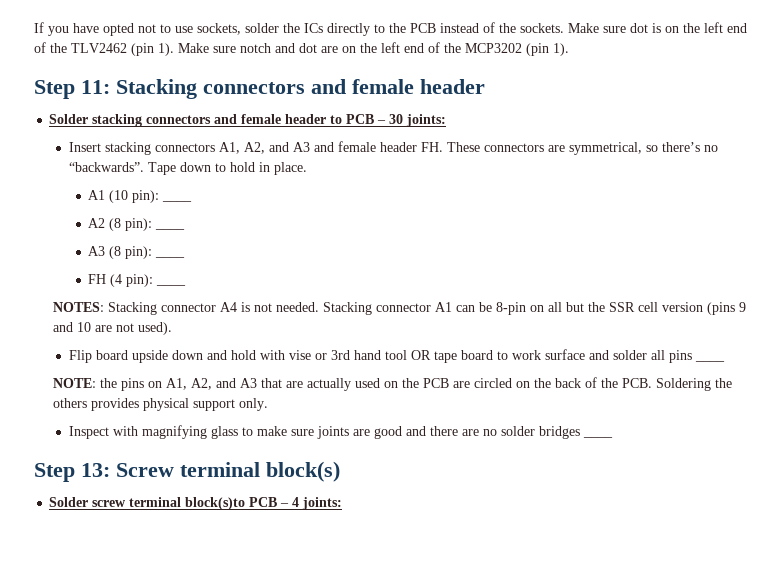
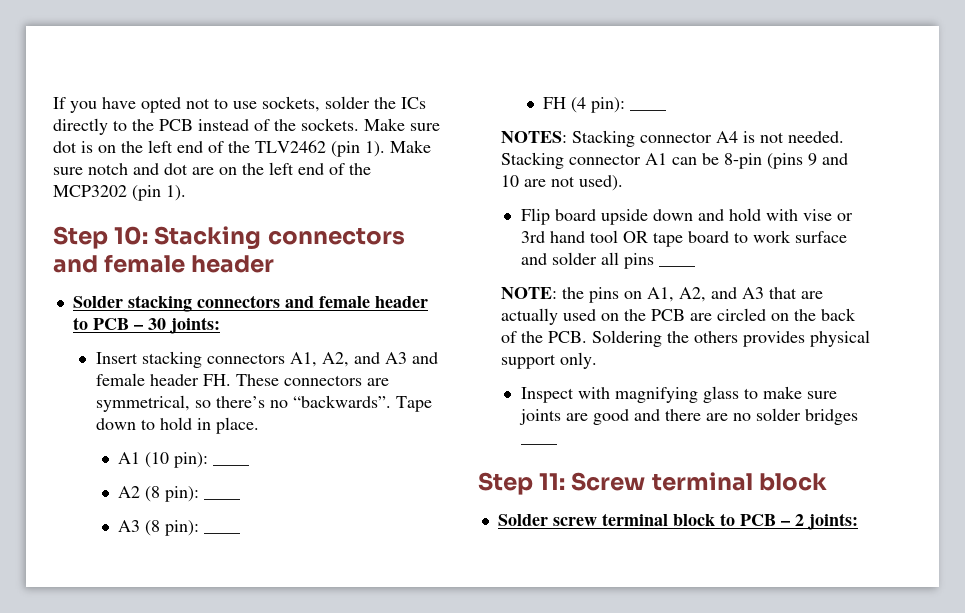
- Step 11: Stacking connectors and female header
+ Step 10: Stacking connectors and female header
- Stacking connector A1 can be 8-pin on all but the SSR cell version (pins 9 and 10 are not used).
+ Stacking connector A1 can be 8-pin (pins 9 and 10 are not used).
- Step 13: Screw terminal block(s)
+ Step 11: Screw terminal block
- Solder screw terminal block(s)to PCB – 4 joints:
+ Solder screw terminal block to PCB – 2 joints:

